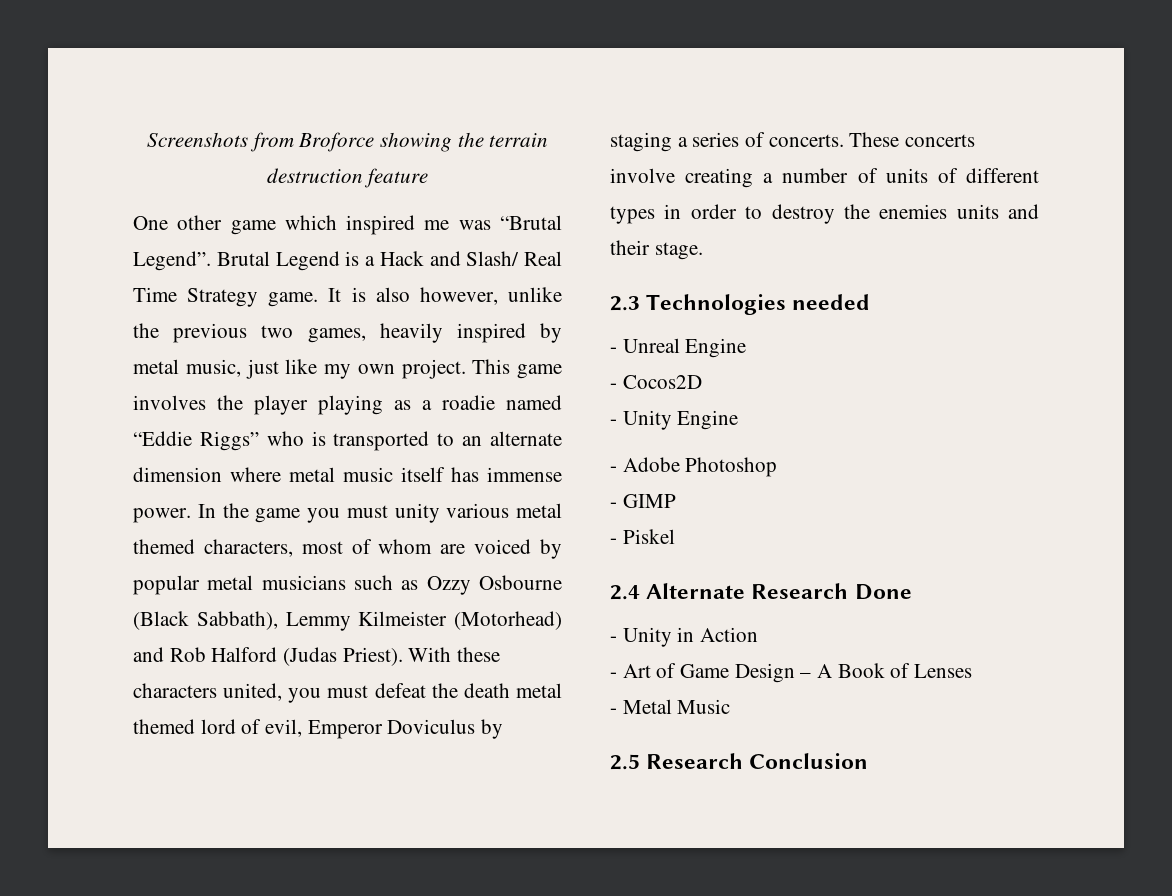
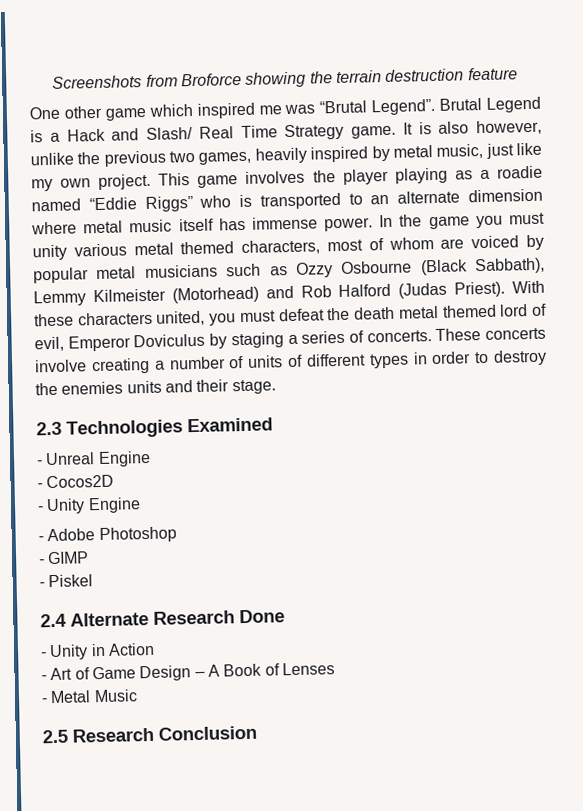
- 2.3 Technologies needed
+ 2.3 Technologies Examined

